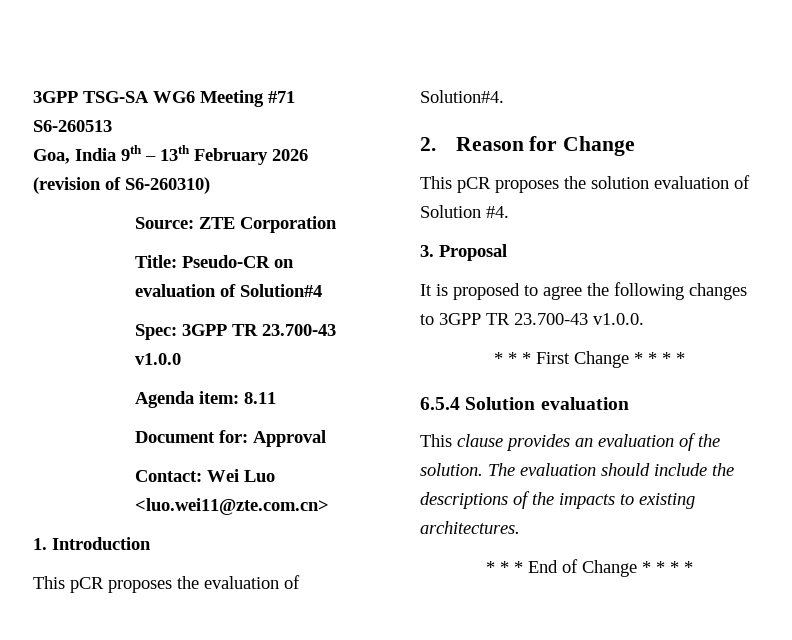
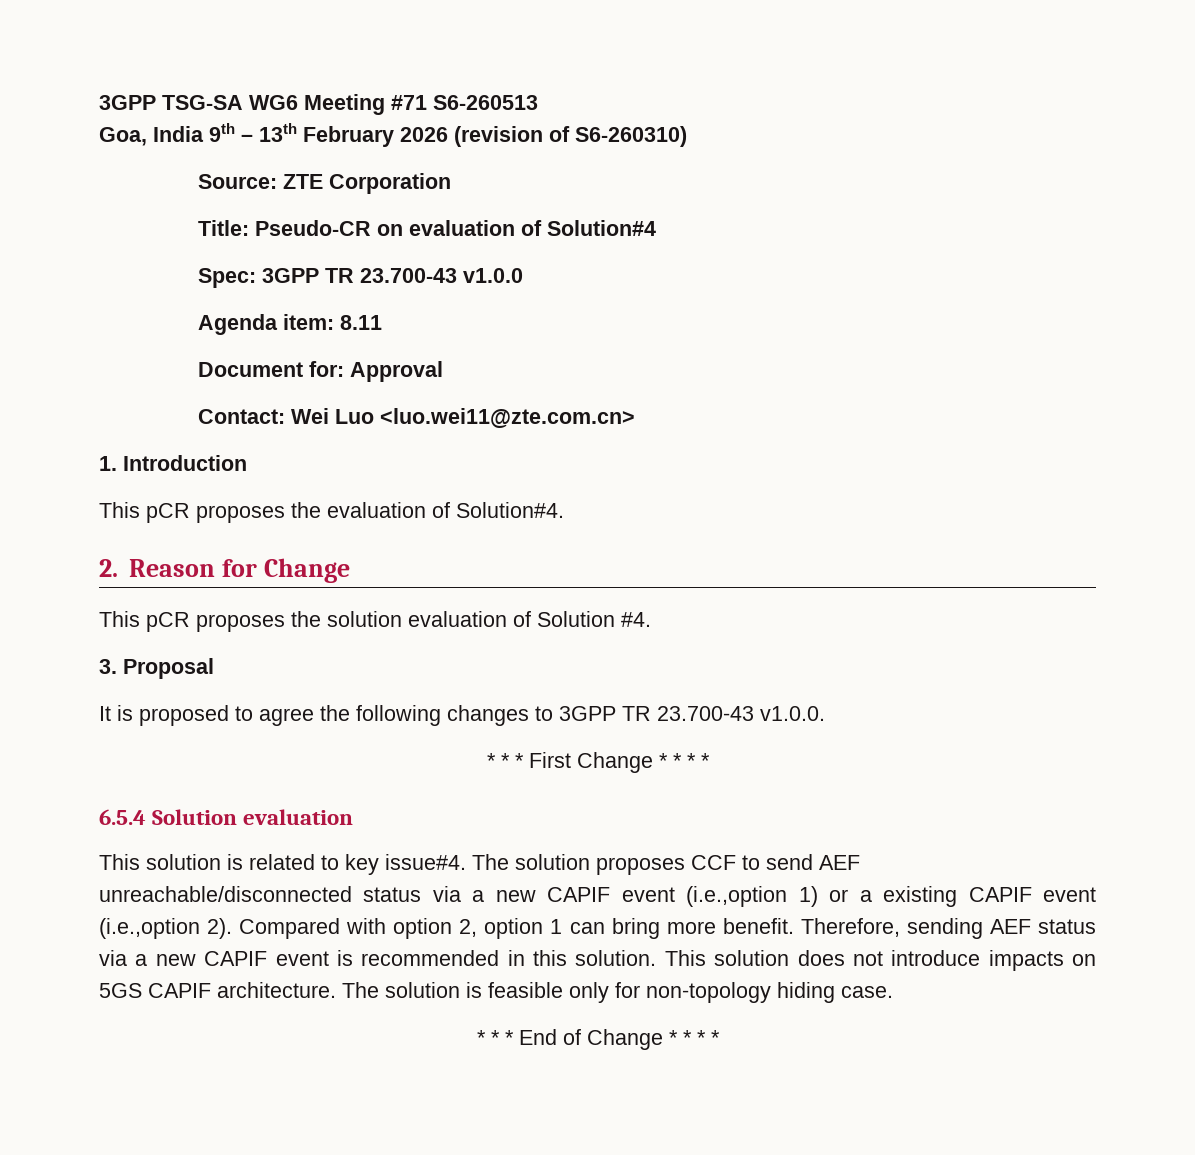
- This clause provides an evaluation of the solution. The evaluation should include the descriptions of the impacts to existing architectures.
+ This solution is related to key issue#4. The solution proposes CCF to send AEF unreachable/disconnected status via a new CAPIF event (i.e.,option 1) or a existing CAPIF event (i.e.,option 2). Compared with option 2, option 1 can bring more benefit. Therefore, sending AEF status via a new CAPIF event is recommended in this solution. This solution does not introduce impacts on 5GS CAPIF architecture. The solution is feasible only for non-topology hiding case.

